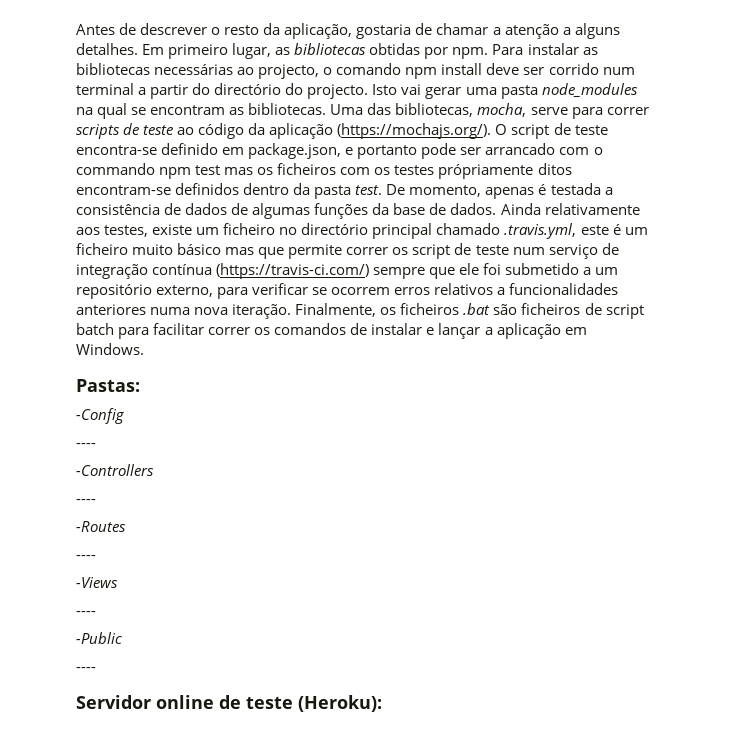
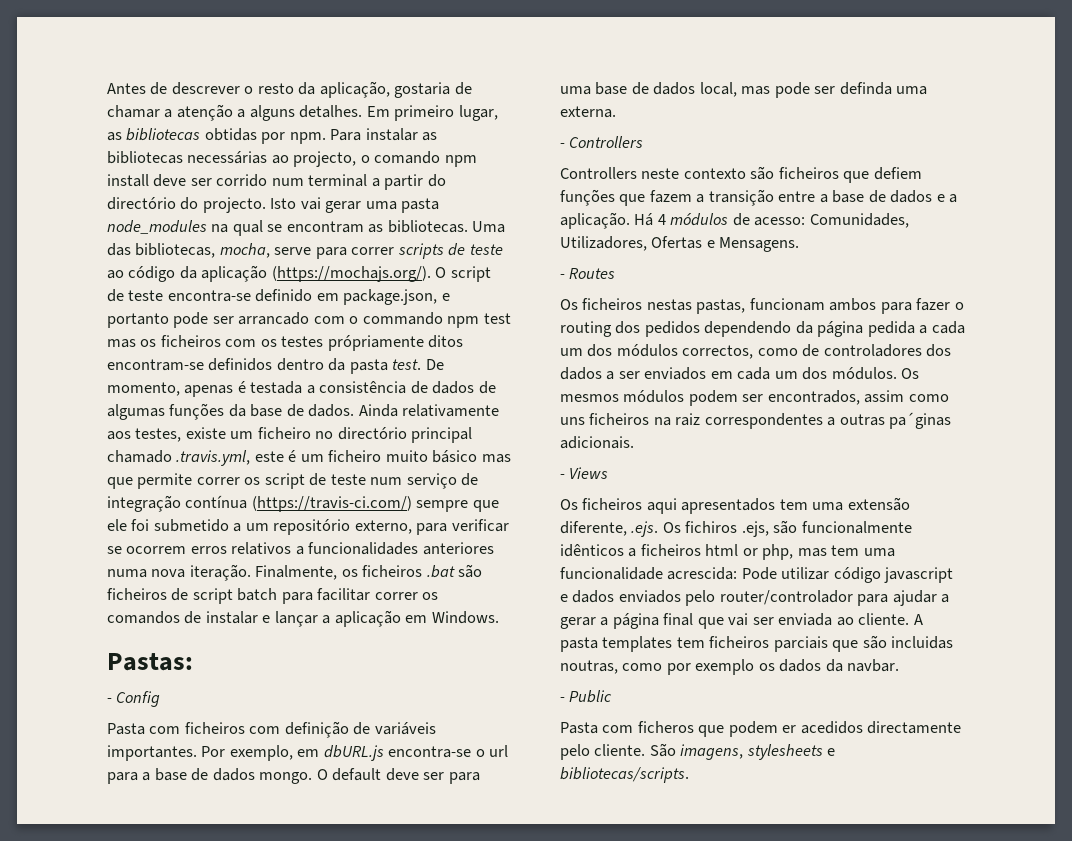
- -Config
- ----
- -Controllers
- ----
- -Routes
- ----
- -Views
- ----
- -Public
- ----
- Servidor online de teste (Heroku):
+ - Config
+ Pasta com ficheiros com definição de variáveis importantes. Por exemplo, em dbURL.js encontra-se o url para a base de dados mongo. O default deve ser para uma base de dados local, mas pode ser definda uma externa.
+ - Controllers
+ Controllers neste contexto são ficheiros que defiem funções que fazem a transição entre a base de dados e a aplicação. Há 4 módulos de acesso: Comunidades, Utilizadores, Ofertas e Mensagens.
+ - Routes
+ Os ficheiros nestas pastas, funcionam ambos para fazer o routing dos pedidos dependendo da página pedida a cada um dos módulos correctos, como de controladores dos dados a ser enviados em cada um dos módulos. Os mesmos módulos podem ser encontrados, assim como uns ficheiros na raiz correspondentes a outras pa´ginas adicionais.
+ - Views
+ Os ficheiros aqui apresentados tem uma extensão diferente, .ejs. Os fichiros .ejs, são funcionalmente idênticos a ficheiros html or php, mas tem uma funcionalidade acrescida: Pode utilizar código javascript e dados enviados pelo router/controlador para ajudar a gerar a página final que vai ser enviada ao cliente. A pasta templates tem ficheiros parciais que são incluidas noutras, como por exemplo os dados da navbar.
+ - Public
+ Pasta com ficheros que podem er acedidos directamente pelo cliente. São imagens, stylesheets e bibliotecas/scripts.

